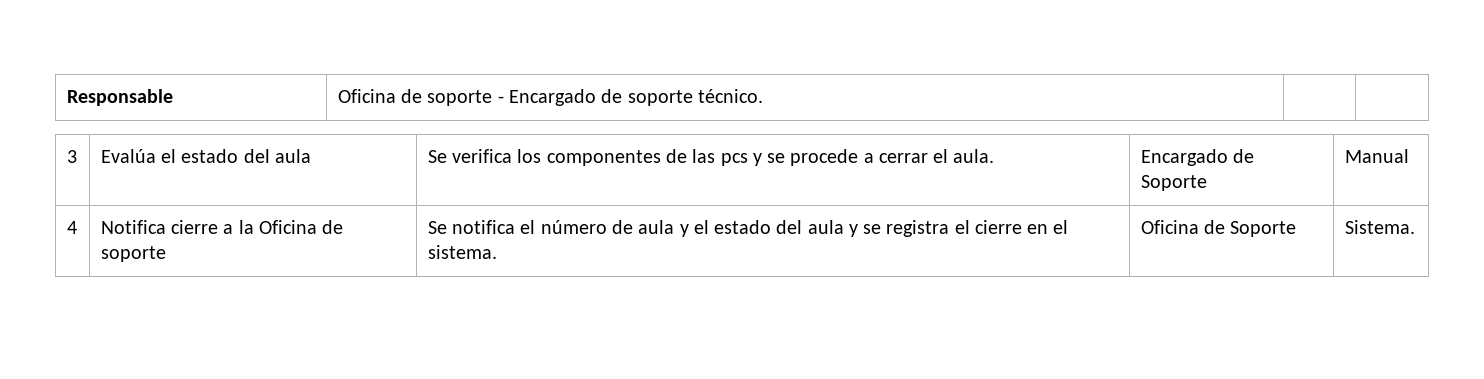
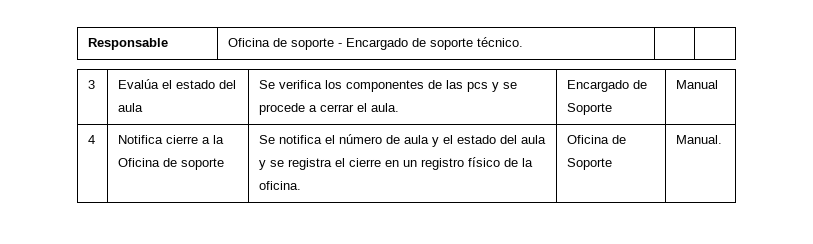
- 4 | Notifica cierre a la Oficina de soporte | Se notifica el número de aula y el estado del aula y se registra el cierre en el sistema. | Oficina de Soporte | Sistema.
+ 4 | Notifica cierre a la Oficina de soporte | Se notifica el número de aula y el estado del aula y se registra el cierre en un registro físico de la oficina. | Oficina de Soporte | Manual.

